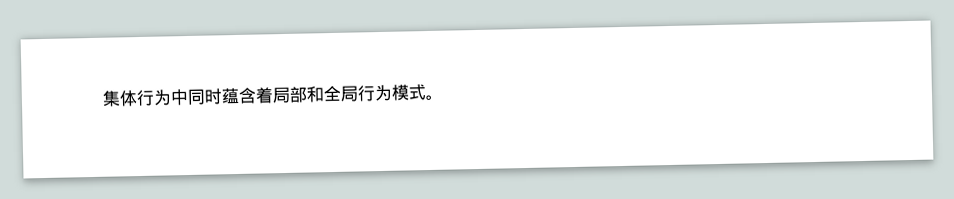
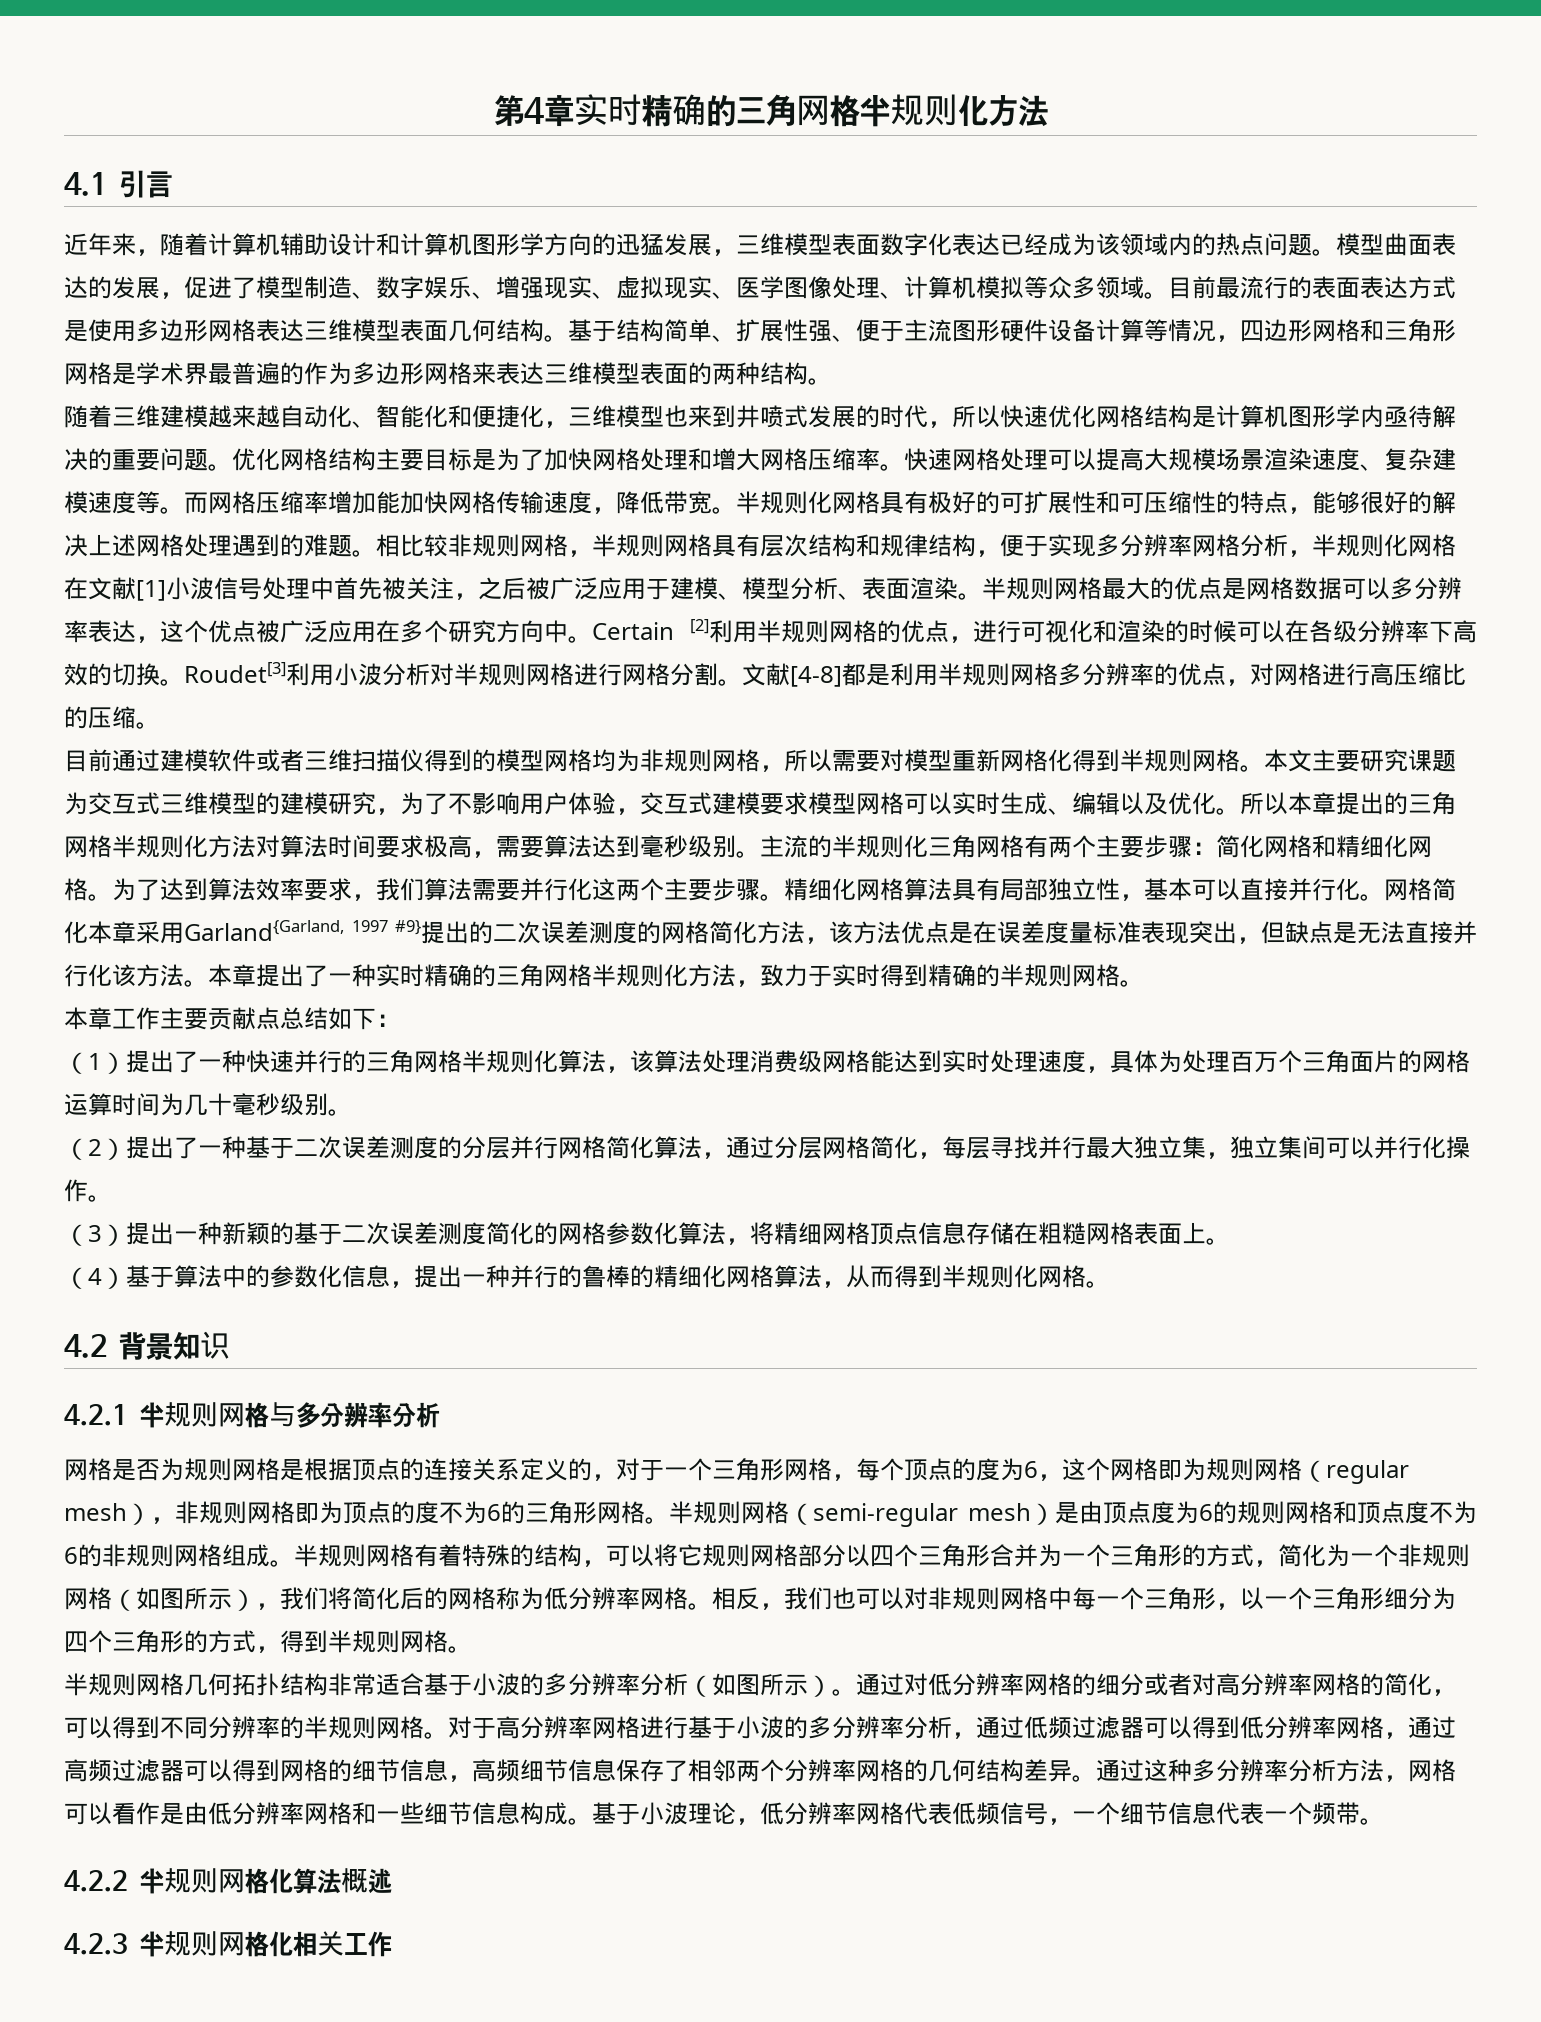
- 集体行为中同时蕴含着局部和全局行为模式。
+ 第4章实时精确的三角网格半规则化方法
+ 4.1引言
+ 近年来，随着计算机辅助设计和计算机图形学方向的迅猛发展，三维模型表面数字化表达已经成为该领域内的热点问题。模型曲面表达的发展，促进了模型制造、数字娱乐、增强现实、虚拟现实、医学图像处理、计算机模拟等众多领域。目前最流行的表面表达方式是使用多边形网格表达三维模型表面几何结构。基于结构简单、扩展性强、便于主流图形硬件设备计算等情况，四边形网格和三角形网格是学术界最普遍的作为多边形网格来表达三维模型表面的两种结构。
+ 随着三维建模越来越自动化、智能化和便捷化，三维模型也来到井喷式发展的时代，所以快速优化网格结构是计算机图形学内亟待解决的重要问题。优化网格结构主要目标是为了加快网格处理和增大网格压缩率。快速网格处理可以提高大规模场景渲染速度、复杂建模速度等。而网格压缩率增加能加快网格传输速度，降低带宽。半规则化网格具有极好的可扩展性和可压缩性的特点，能够很好的解决上述网格处理遇到的难题。相比较非规则网格，半规则网格具有层次结构和规律结构，便于实现多分辨率网格分析，半规则化网格在文献[1]小波信号处理中首先被关注，之后被广泛应用于建模、模型分析、表面渲染。半规则网格最大的优点是网格数据可以多分辨率表达，这个优点被广泛应用在多个研究方向中。Certain [2]利用半规则网格的优点，进行可视化和渲染的时候可以在各级分辨率下高效的切换。Roudet[3]利用小波分析对半规则网格进行网格分割。文献[4-8]都是利用半规则网格多分辨率的优点，对网格进行高压缩比的压缩。
+ 目前通过建模软件或者三维扫描仪得到的模型网格均为非规则网格，所以需要对模型重新网格化得到半规则网格。本文主要研究课题为交互式三维模型的建模研究，为了不影响用户体验，交互式建模要求模型网格可以实时生成、编辑以及优化。所以本章提出的三角网格半规则化方法对算法时间要求极高，需要算法达到毫秒级别。主流的半规则化三角网格有两个主要步骤：简化网格和精细化网格。为了达到算法效率要求，我们算法需要并行化这两个主要步骤。精细化网格算法具有局部独立性，基本可以直接并行化。网格简化本章采用Garland{Garland, 1997 #9}提出的二次误差测度的网格简化方法，该方法优点是在误差度量标准表现突出，但缺点是无法直接并行化该方法。本章提出了一种实时精确的三角网格半规则化方法，致力于实时得到精确的半规则网格。
+ 本章工作主要贡献点总结如下：
+ （1）提出了一种快速并行的三角网格半规则化算法，该算法处理消费级网格能达到实时处理速度，具体为处理百万个三角面片的网格运算时间为几十毫秒级别。
+ （2）提出了一种基于二次误差测度的分层并行网格简化算法，通过分层网格简化，每层寻找并行最大独立集，独立集间可以并行化操作。
+ （3）提出一种新颖的基于二次误差测度简化的网格参数化算法，将精细网格顶点信息存储在粗糙网格表面上。
+ （4）基于算法中的参数化信息，提出一种并行的鲁棒的精细化网格算法，从而得到半规则化网格。
+ 4.2背景知识
+ 4.2.1半规则网格与多分辨率分析
+ 网格是否为规则网格是根据顶点的连接关系定义的，对于一个三角形网格，每个顶点的度为6，这个网格即为规则网格（regular mesh），非规则网格即为顶点的度不为6的三角形网格。半规则网格（semi-regular mesh）是由顶点度为6的规则网格和顶点度不为6的非规则网格组成。半规则网格有着特殊的结构，可以将它规则网格部分以四个三角形合并为一个三角形的方式，简化为一个非规则网格（如图所示），我们将简化后的网格称为低分辨率网格。相反，我们也可以对非规则网格中每一个三角形，以一个三角形细分为四个三角形的方式，得到半规则网格。
+ 半规则网格几何拓扑结构非常适合基于小波的多分辨率分析（如图所示）。通过对低分辨率网格的细分或者对高分辨率网格的简化，可以得到不同分辨率的半规则网格。对于高分辨率网格进行基于小波的多分辨率分析，通过低频过滤器可以得到低分辨率网格，通过高频过滤器可以得到网格的细节信息，高频细节信息保存了相邻两个分辨率网格的几何结构差异。通过这种多分辨率分析方法，网格可以看作是由低分辨率网格和一些细节信息构成。基于小波理论，低分辨率网格代表低频信号，一个细节信息代表一个频带。
+ 4.2.2半规则网格化算法概述
+ 4.2.3半规则网格化相关工作

